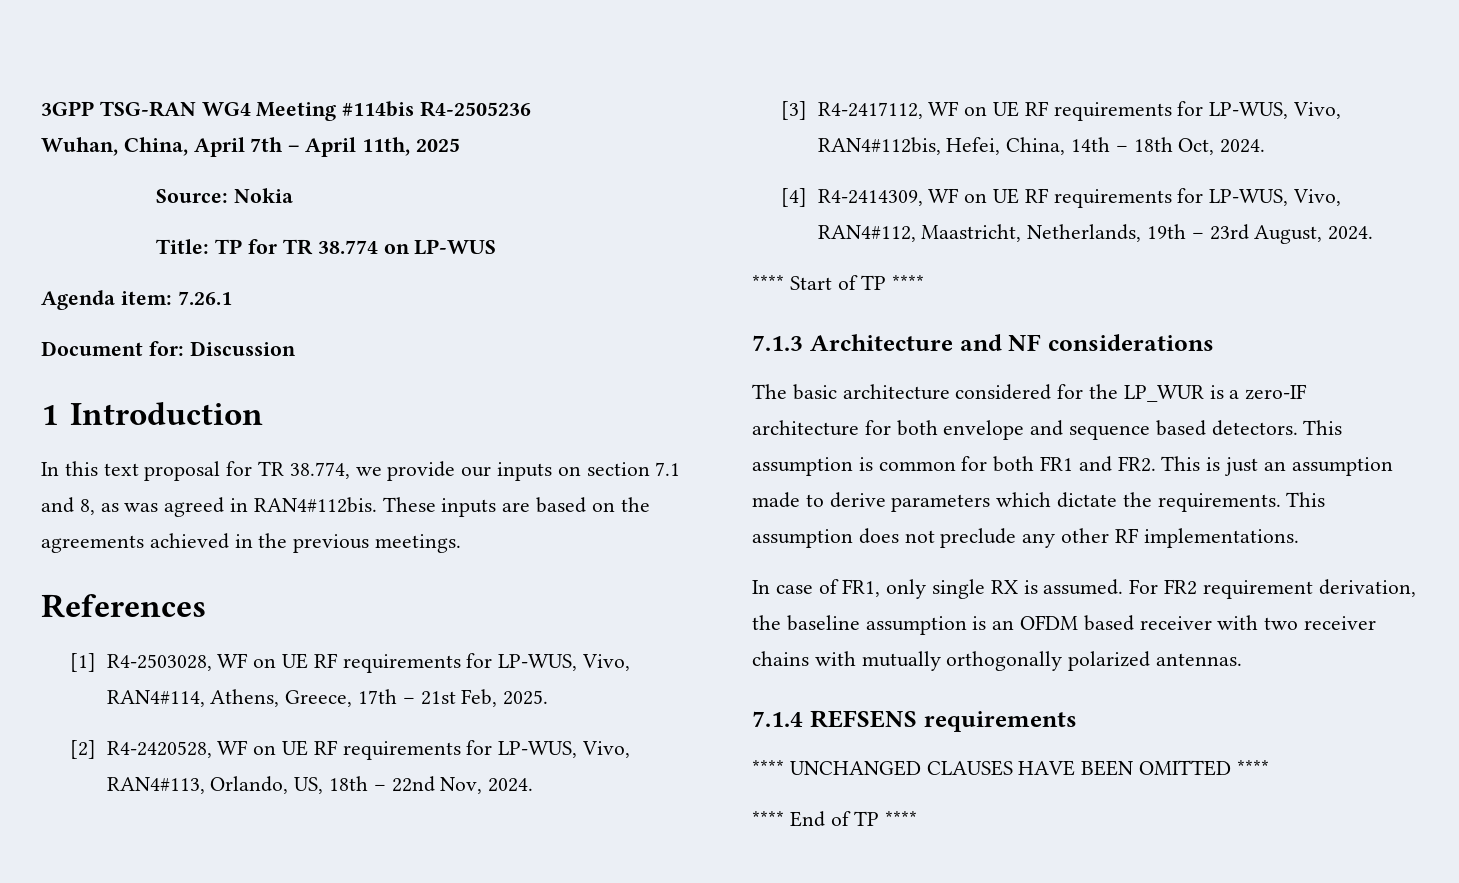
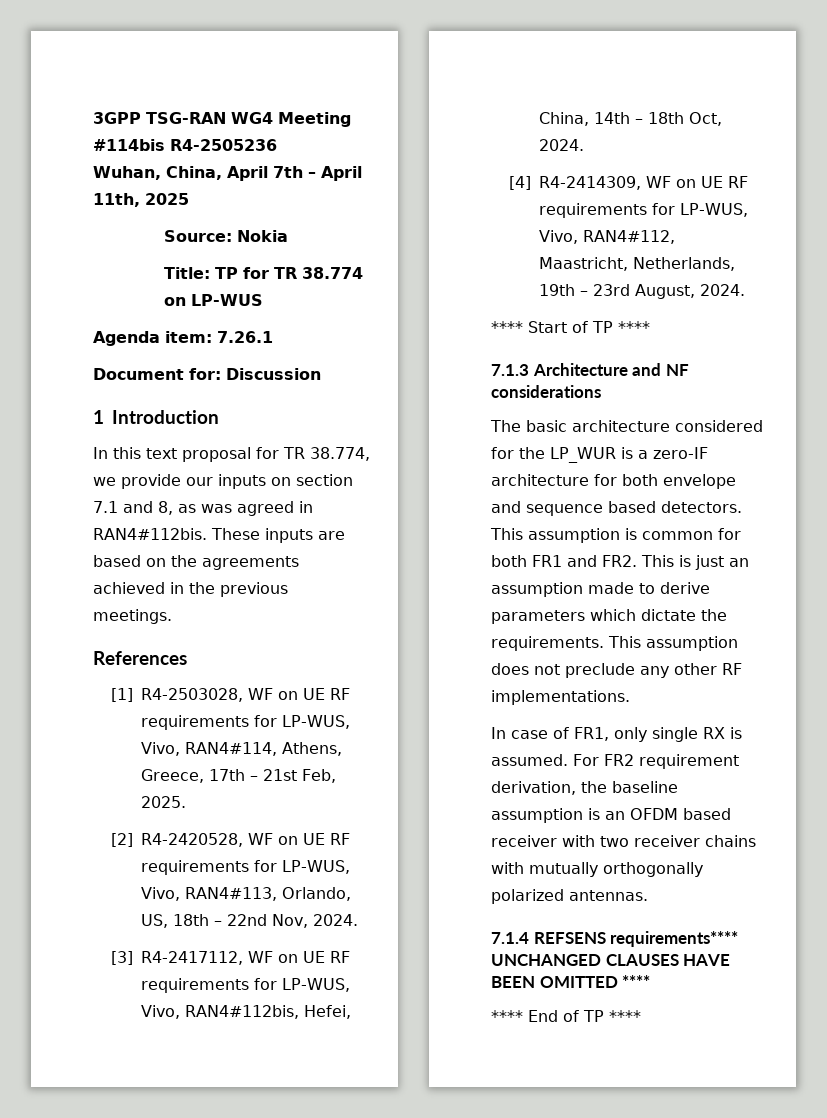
- 7.1.4 REFSENS requirements
- **** UNCHANGED CLAUSES HAVE BEEN OMITTED ****
+ 7.1.4 REFSENS requirements**** UNCHANGED CLAUSES HAVE BEEN OMITTED ****

